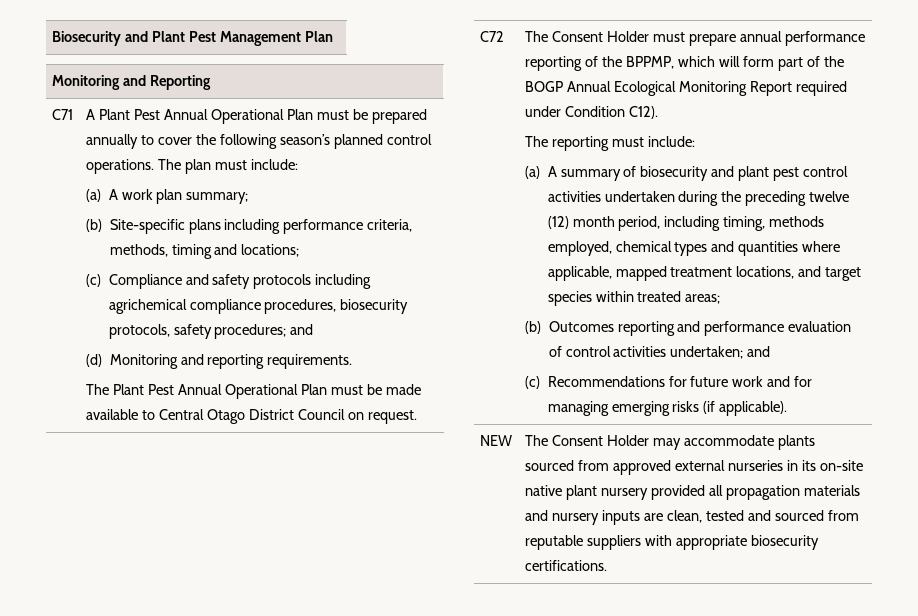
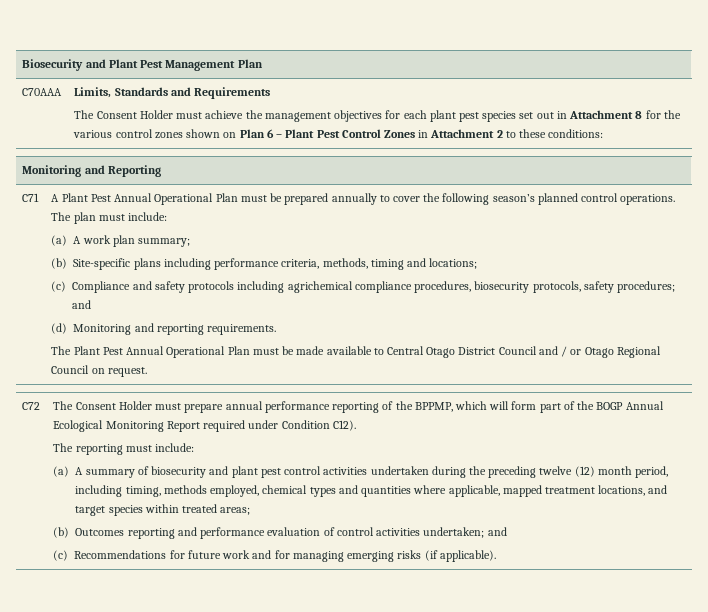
+ C70AAA | Limits, Standards and Requirements
+ The Consent Holder must achieve the management objectives for each plant pest species set out in Attachment 8 for the various control zones shown on Plan 6 – Plant Pest Control Zones in Attachment 2 to these conditions:
- The Plant Pest Annual Operational Plan must be made available to Central Otago District Council on request.
+ The Plant Pest Annual Operational Plan must be made available to Central Otago District Council and / or Otago Regional Council on request.
- NEW | The Consent Holder may accommodate plants sourced from approved external nurseries in its on-site native plant nursery provided all propagation materials and nursery inputs are clean, tested and sourced from reputable suppliers with appropriate biosecurity certifications.

